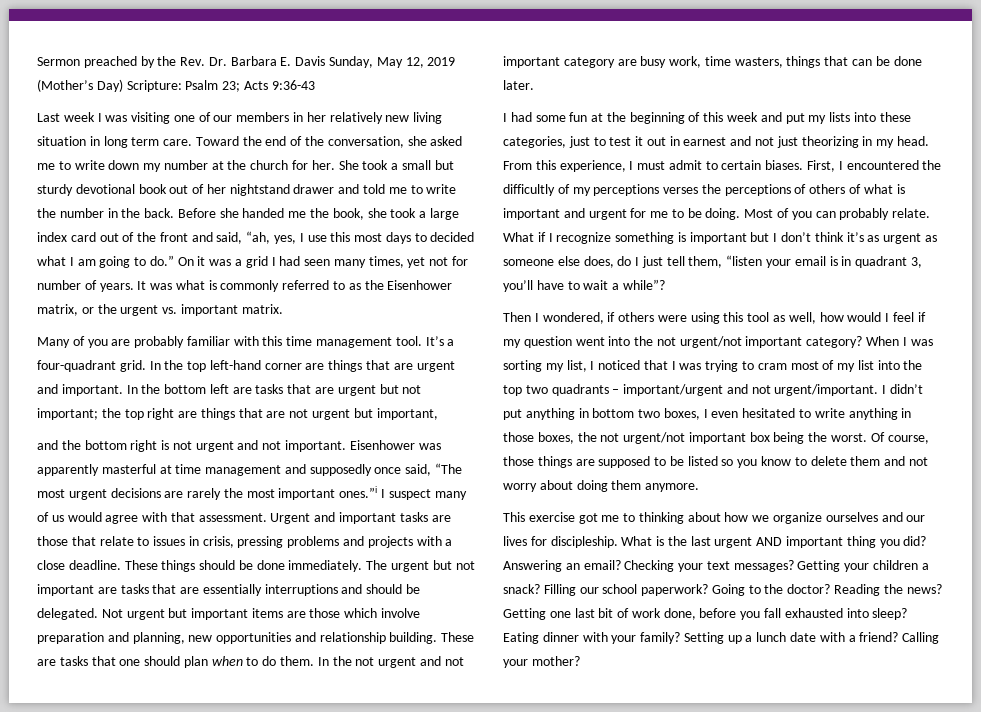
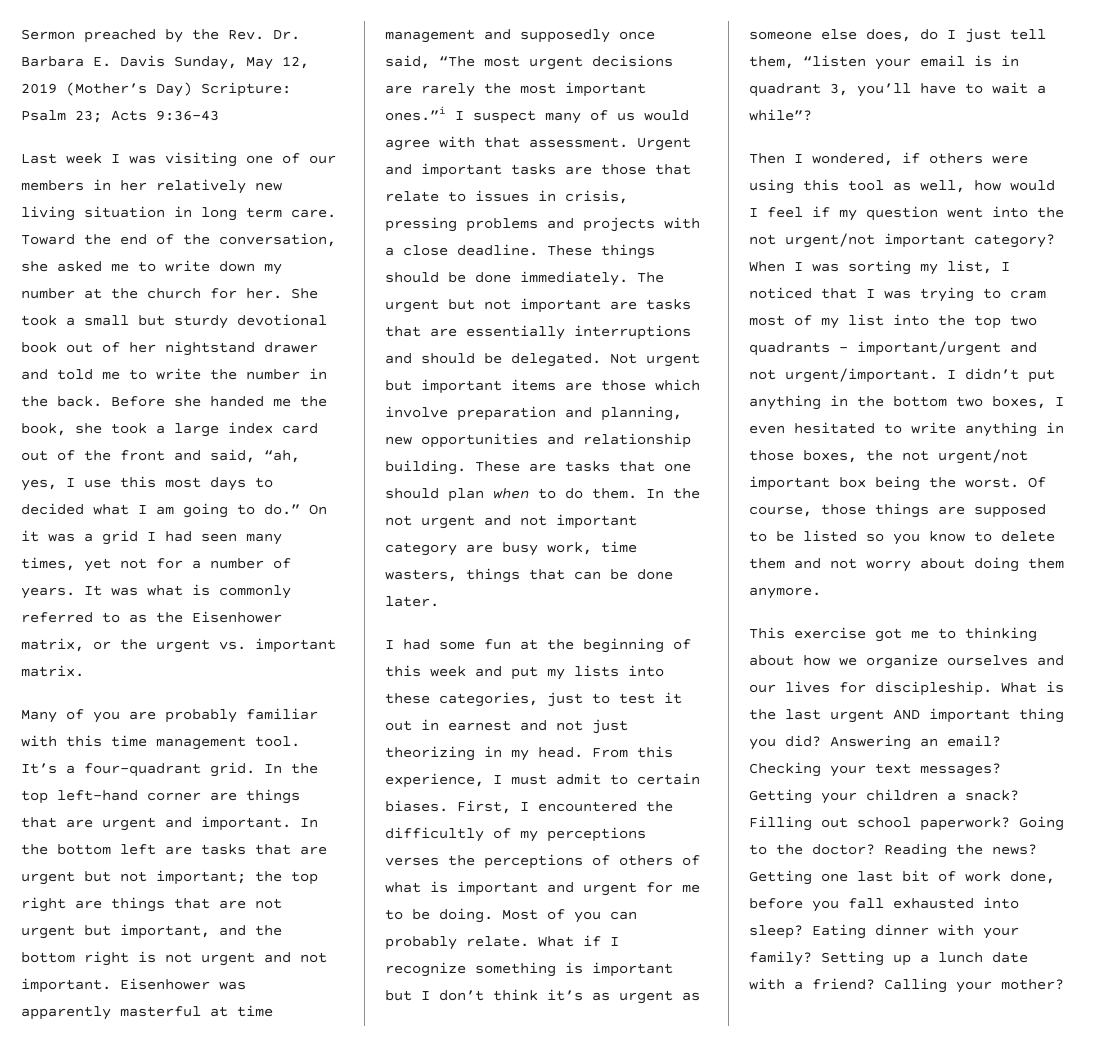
- On it was a grid I had seen many times, yet not for number of years.
+ On it was a grid I had seen many times, yet not for a number of years.
- In the bottom left are tasks that are urgent but not important; the top right are things that are not urgent but important,
- and the bottom right is not urgent and not important.
+ In the bottom left are tasks that are urgent but not important; the top right are things that are not urgent but important, and the bottom right is not urgent and not important.
- I didn’t put anything in bottom two boxes, I even hesitated to write anything in those boxes, the not urgent/not important box being the worst.
+ I didn’t put anything in the bottom two boxes, I even hesitated to write anything in those boxes, the not urgent/not important box being the worst.
- Filling our school paperwork?
+ Filling out school paperwork?

